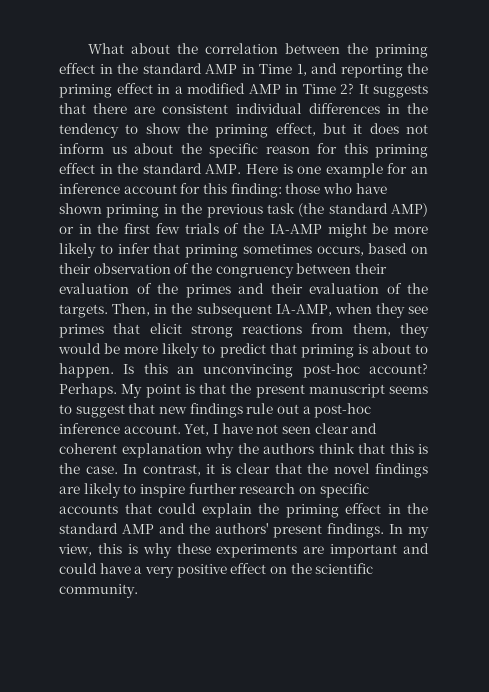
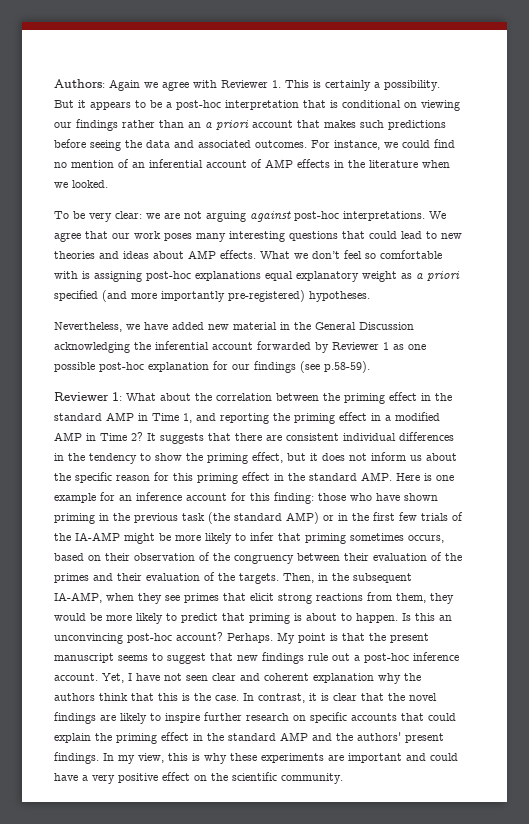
- What about the correlation between the priming effect in the standard AMP in Time 1, and reporting the priming effect in a modified AMP in Time 2?
+ Authors: Again we agree with Reviewer 1. This is certainly a possibility. But it appears to be a post-hoc interpretation that is conditional on viewing our findings rather than an a priori account that makes such predictions before seeing the data and associated outcomes. For instance, we could find no mention of an inferential account of AMP effects in the literature when we looked.
+ To be very clear: we are not arguing against post-hoc interpretations. We agree that our work poses many interesting questions that could lead to new theories and ideas about AMP effects. What we don’t feel so comfortable with is assigning post-hoc explanations equal explanatory weight as a priori specified (and more importantly pre-registered) hypotheses.
+ Nevertheless, we have added new material in the General Discussion acknowledging the inferential account forwarded by Reviewer 1 as one possible post-hoc explanation for our findings (see p.58-59).
+ Reviewer 1: What about the correlation between the priming effect in the standard AMP in Time 1, and reporting the priming effect in a modified AMP in Time 2?

